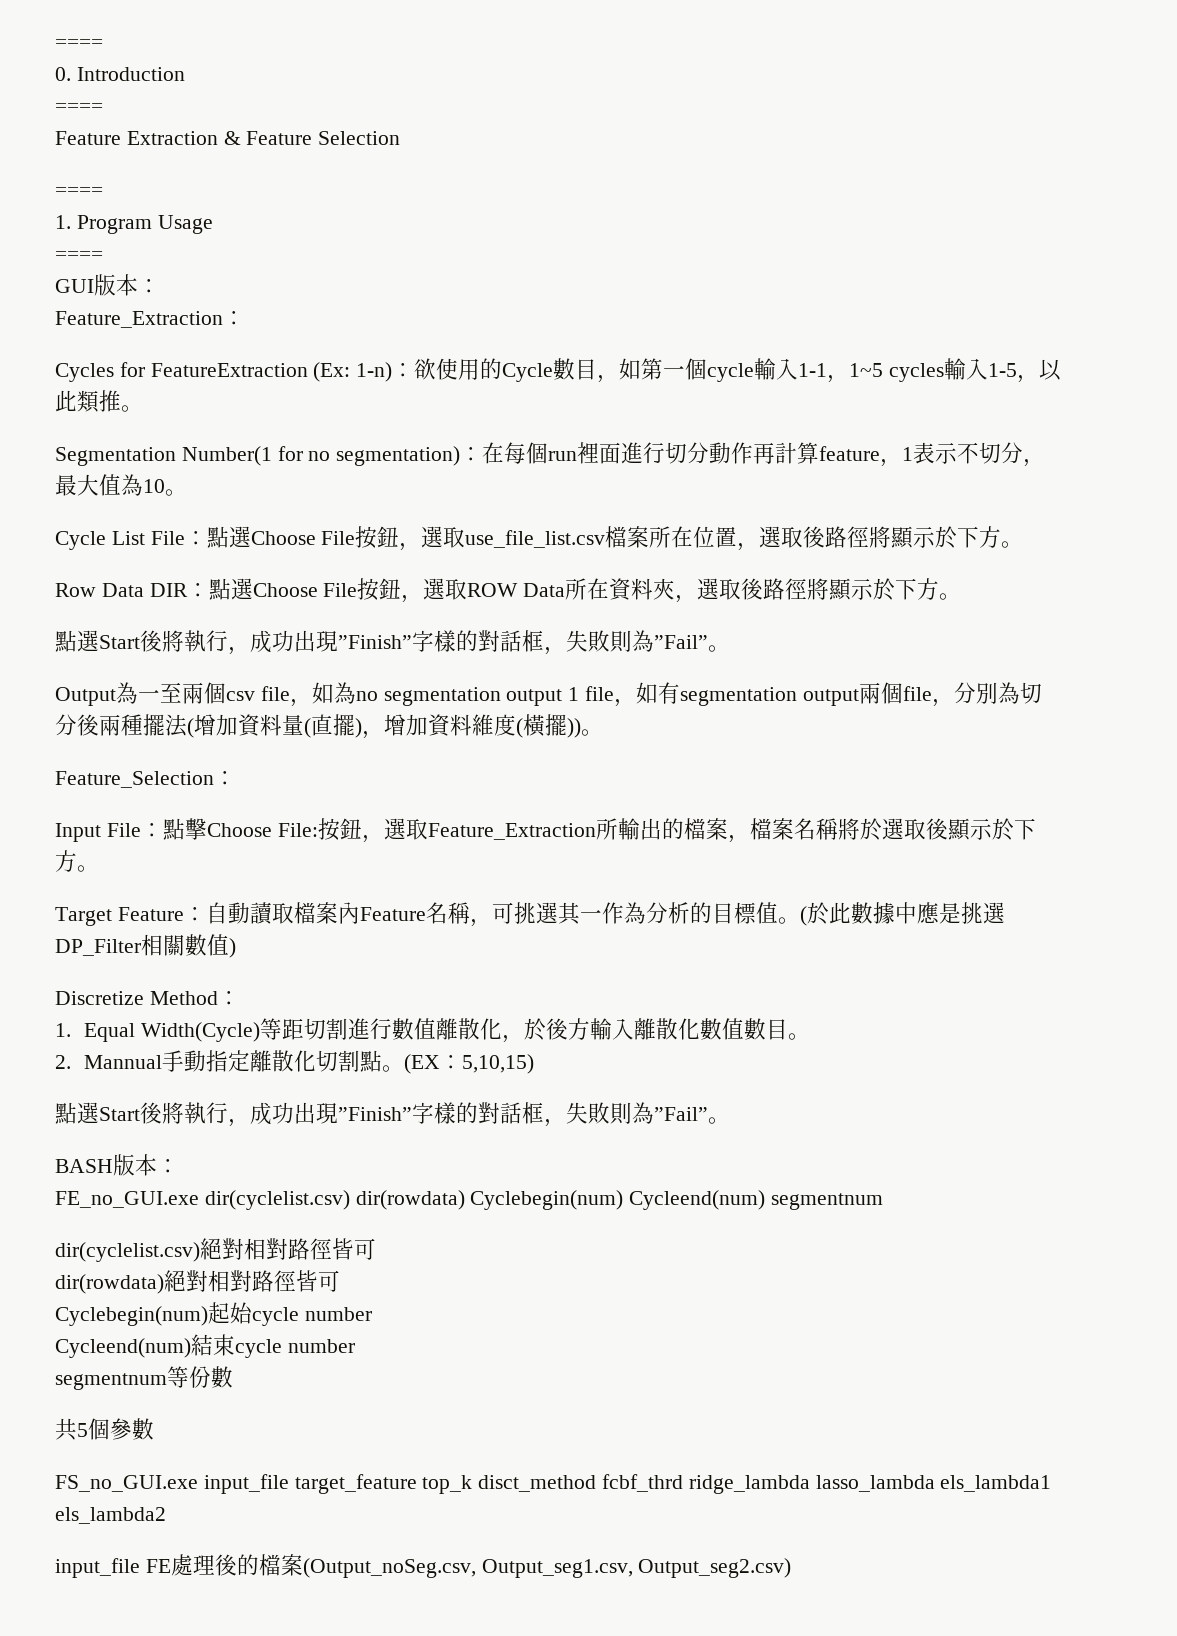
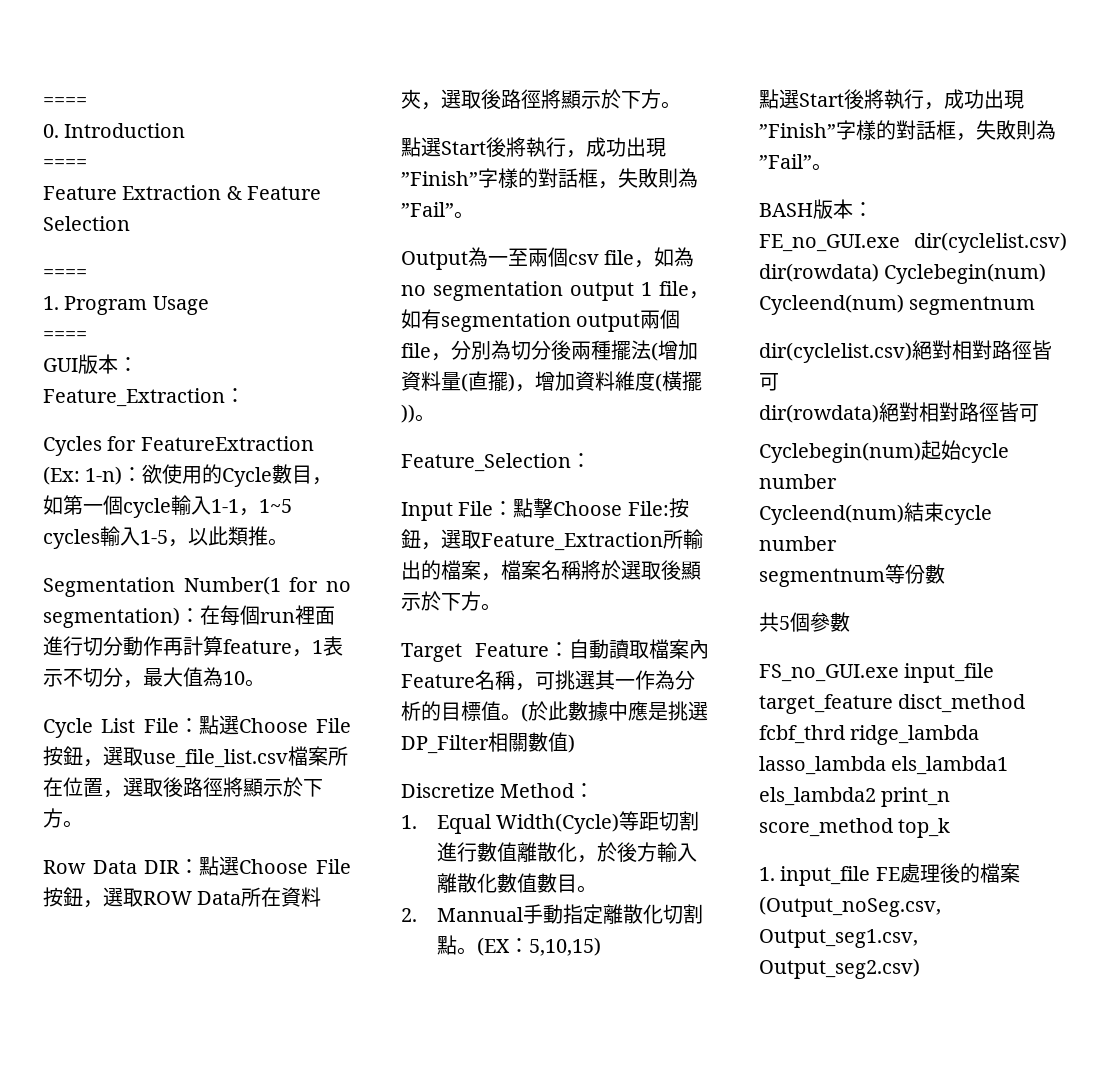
- FS_no_GUI.exe input_file target_feature top_k disct_method fcbf_thrd ridge_lambda lasso_lambda els_lambda1 els_lambda2
- input_file FE處理後的檔案(Output_noSeg.csv, Output_seg1.csv, Output_seg2.csv)
+ FS_no_GUI.exe input_file target_feature disct_method fcbf_thrd ridge_lambda lasso_lambda els_lambda1 els_lambda2 print_n score_method top_k
+ 1. input_file FE處理後的檔案(Output_noSeg.csv, Output_seg1.csv, Output_seg2.csv)

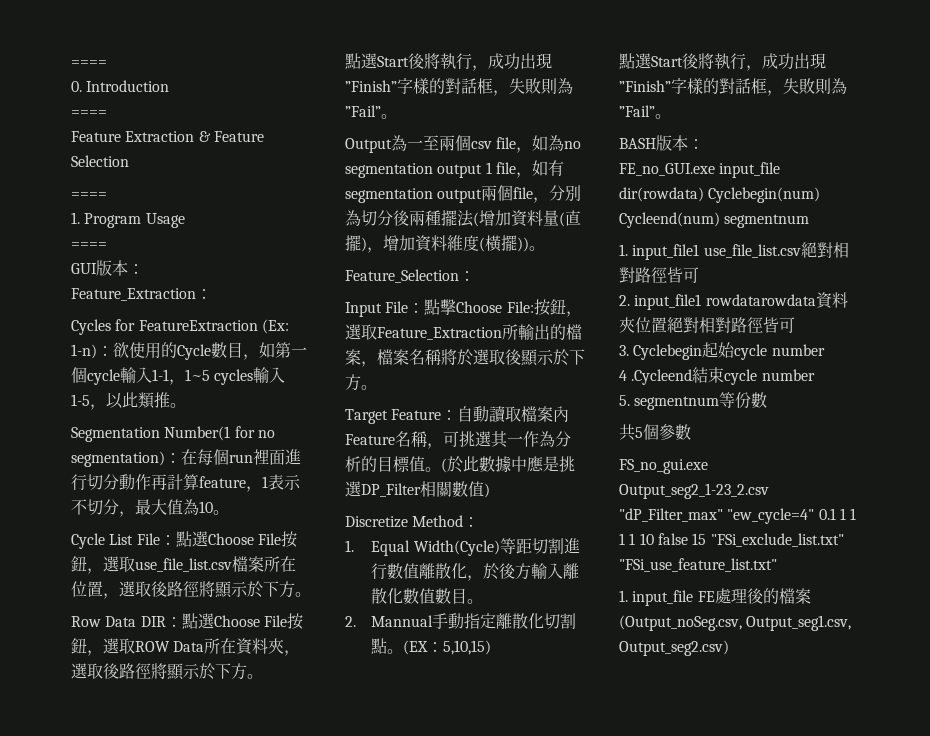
- FE_no_GUI.exe dir(cyclelist.csv) dir(rowdata) Cyclebegin(num) Cycleend(num) segmentnum
+ FE_no_GUI.exe input_file dir(rowdata) Cyclebegin(num) Cycleend(num) segmentnum
- dir(cyclelist.csv)絕對相對路徑皆可
- dir(rowdata)絕對相對路徑皆可
- Cyclebegin(num)起始cycle number
+ 1. input_file1 use_file_list.csv絕對相對路徑皆可
+ 2. input_file1 rowdatarowdata資料夾位置絕對相對路徑皆可
+ 3. Cyclebegin起始cycle number
- Cycleend(num)結束cycle number
+ 4 .Cycleend結束cycle number
- segmentnum等份數
+ 5. segmentnum等份數
- FS_no_GUI.exe input_file target_feature disct_method fcbf_thrd ridge_lambda lasso_lambda els_lambda1 els_lambda2 print_n score_method top_k
+ FS_no_gui.exe Output_seg2_1-23_2.csv "dP_Filter_max" "ew_cycle=4" 0.1 1 1 1 1 10 false 15 "FSi_exclude_list.txt" "FSi_use_feature_list.txt"

